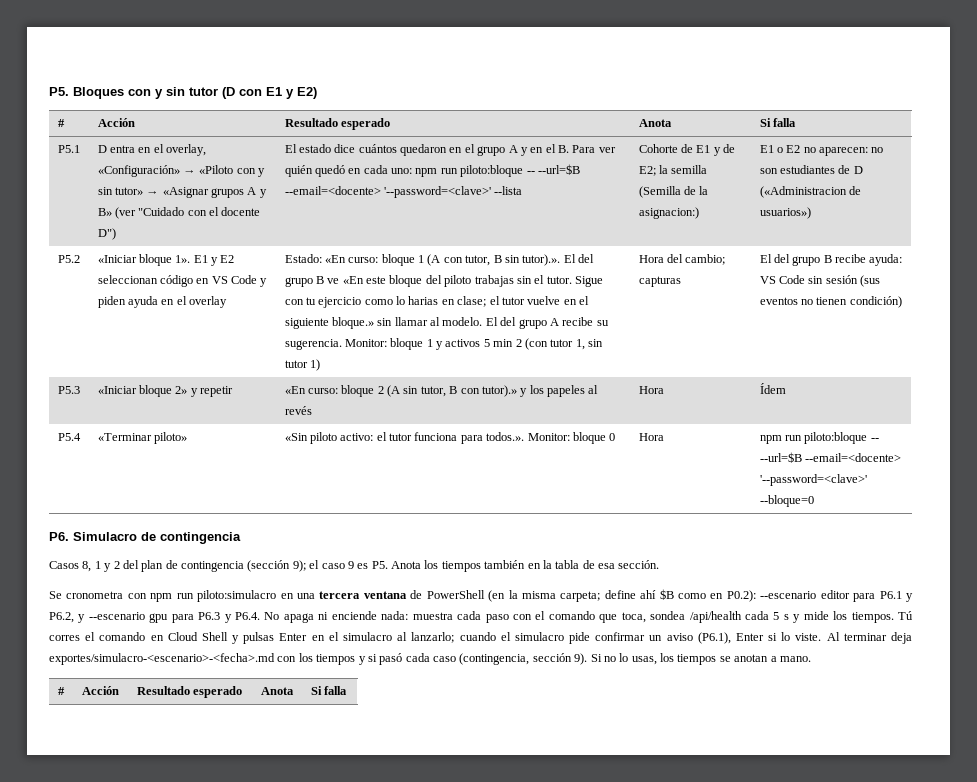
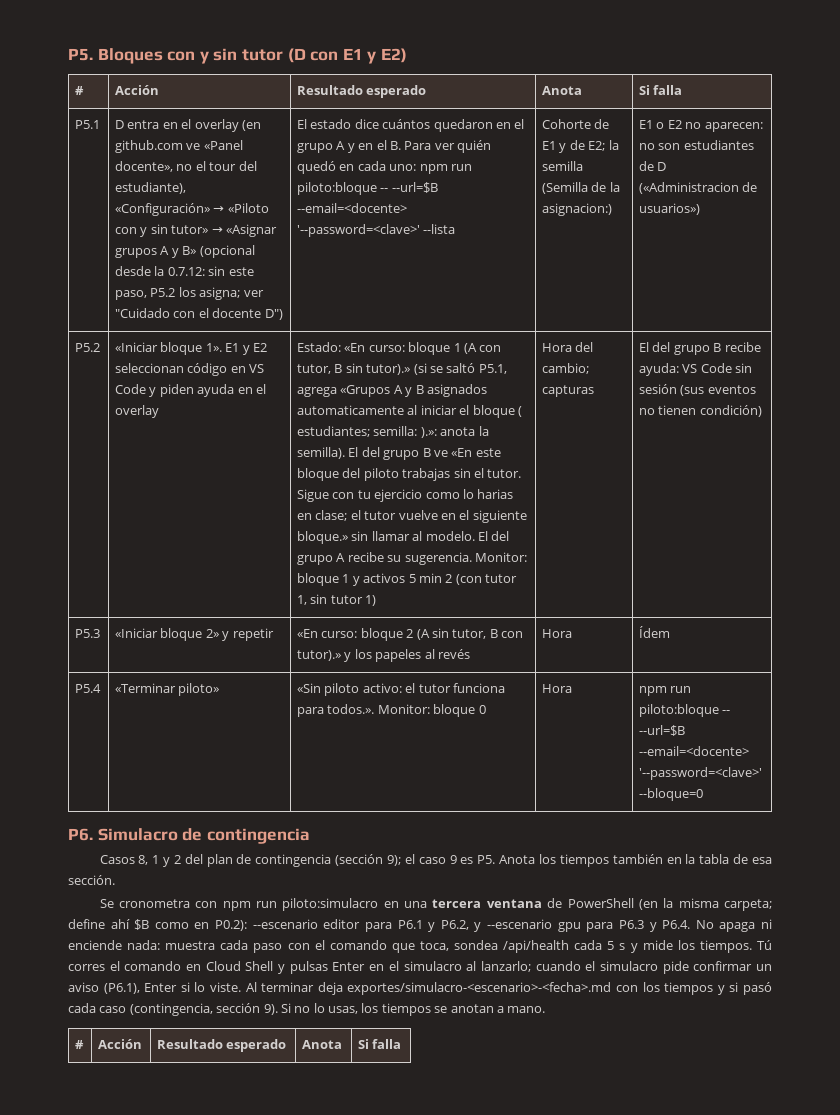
- D entra en el overlay, «Configuración» → «Piloto con y sin tutor» → «Asignar grupos A y B» (ver "Cuidado con el docente D")
+ D entra en el overlay (en github.com ve «Panel docente», no el tour del estudiante), «Configuración» → «Piloto con y sin tutor» → «Asignar grupos A y B» (opcional desde la 0.7.12: sin este paso, P5.2 los asigna; ver "Cuidado con el docente D")
- Estado: «En curso: bloque 1 (A con tutor, B sin tutor).». El del grupo B ve «En este bloque del piloto trabajas sin el tutor.
+ Estado: «En curso: bloque 1 (A con tutor, B sin tutor).» (si se saltó P5.1, agrega «Grupos A y B asignados automaticamente al iniciar el bloque ( estudiantes; semilla: ).»: anota la semilla). El del grupo B ve «En este bloque del piloto trabajas sin el tutor.

